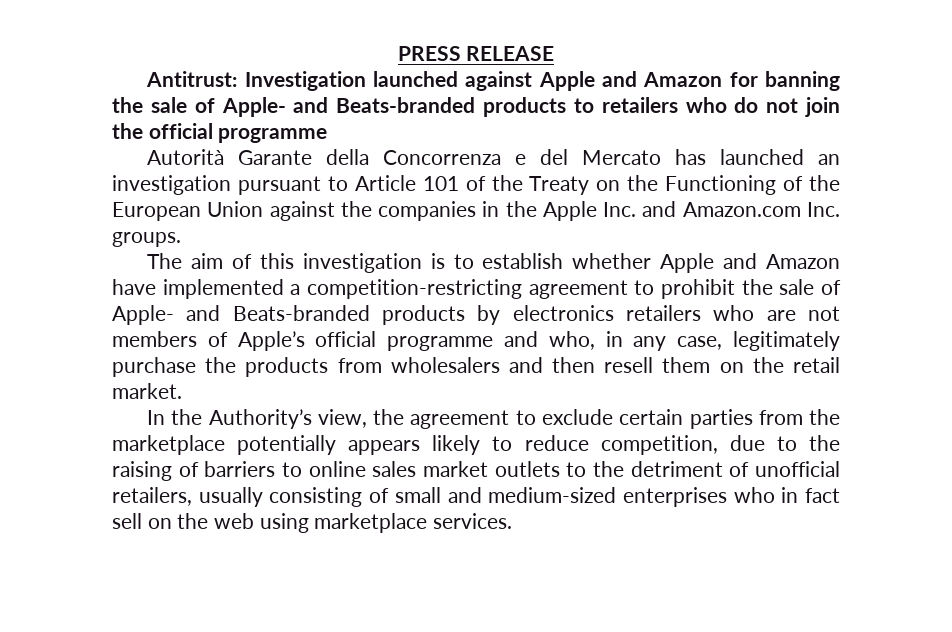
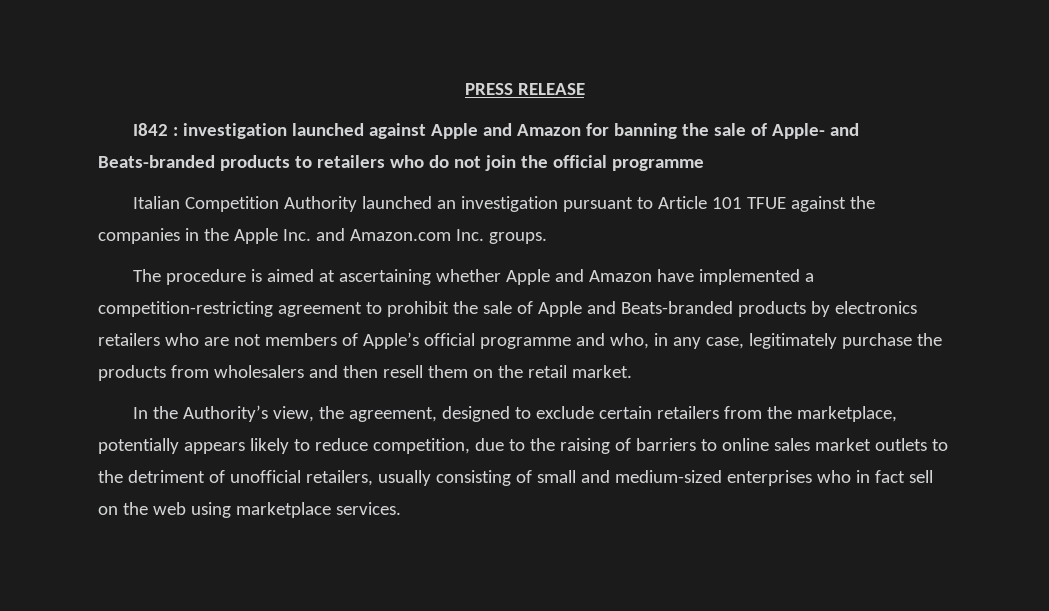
- Antitrust: Investigation launched against Apple and Amazon for banning the sale of Apple- and Beats-branded products to retailers who do not join the official programme
+ I842 : investigation launched against Apple and Amazon for banning the sale of Apple- and Beats-branded products to retailers who do not join the official programme
- Autorità Garante della Concorrenza e del Mercato has launched an investigation pursuant to Article 101 of the Treaty on the Functioning of the European Union against the companies in the Apple Inc. and Amazon.com Inc. groups.
+ Italian Competition Authority launched an investigation pursuant to Article 101 TFUE against the companies in the Apple Inc. and Amazon.com Inc. groups.
- The aim of this investigation is to establish whether Apple and Amazon have implemented a competition-restricting agreement to prohibit the sale of Apple- and Beats-branded products by electronics retailers who are not members of Apple’s official programme and who, in any case, legitimately purchase the products from wholesalers and then resell them on the retail market.
+ The procedure is aimed at ascertaining whether Apple and Amazon have implemented a competition-restricting agreement to prohibit the sale of Apple and Beats-branded products by electronics retailers who are not members of Apple’s official programme and who, in any case, legitimately purchase the products from wholesalers and then resell them on the retail market.
- In the Authority’s view, the agreement to exclude certain parties from the marketplace potentially appears likely to reduce competition, due to the raising of barriers to online sales market outlets to the detriment of unofficial retailers, usually consisting of small and medium-sized enterprises who in fact sell on the web using marketplace services.
+ In the Authority’s view, the agreement, designed to exclude certain retailers from the marketplace, potentially appears likely to reduce competition, due to the raising of barriers to online sales market outlets to the detriment of unofficial retailers, usually consisting of small and medium-sized enterprises who in fact sell on the web using marketplace services.

